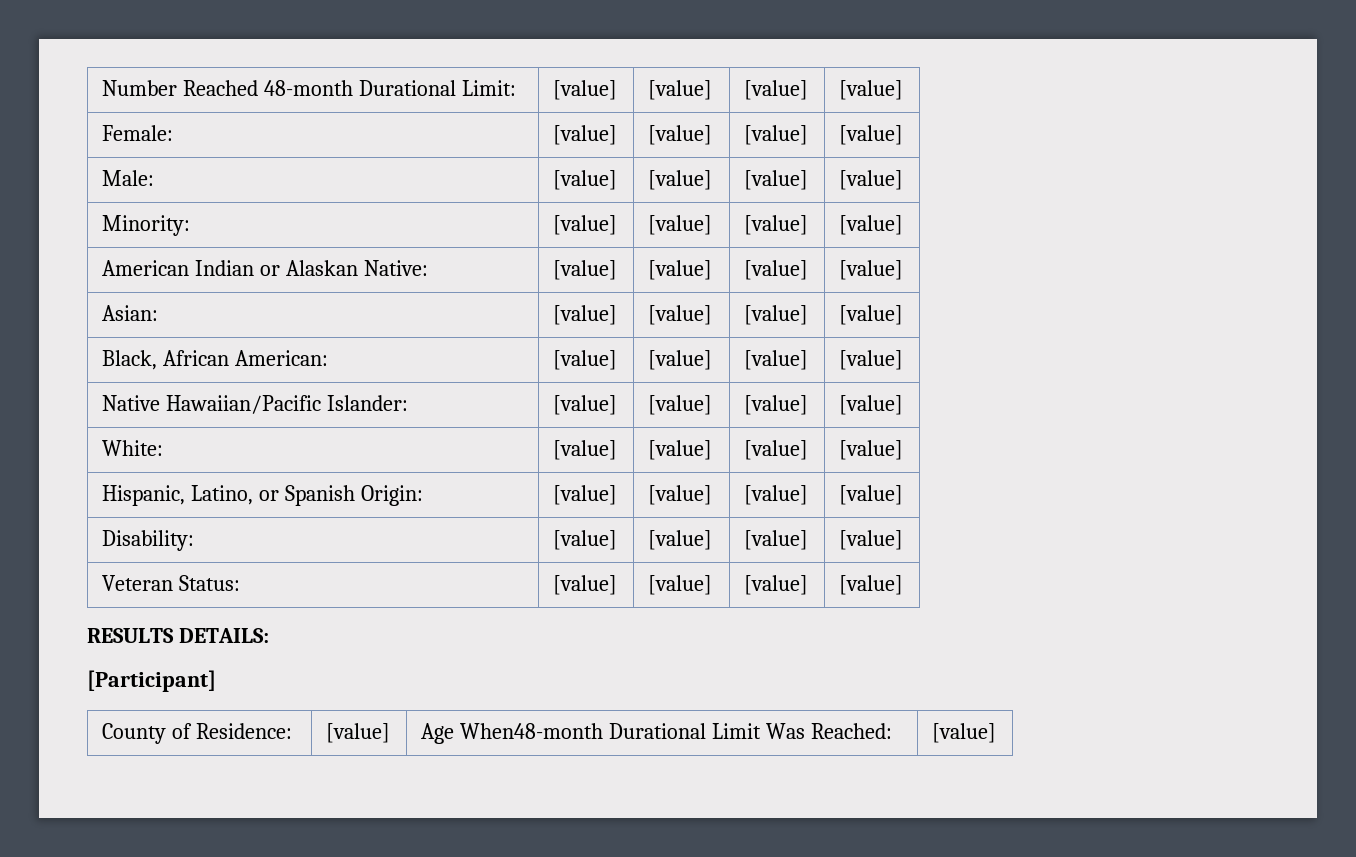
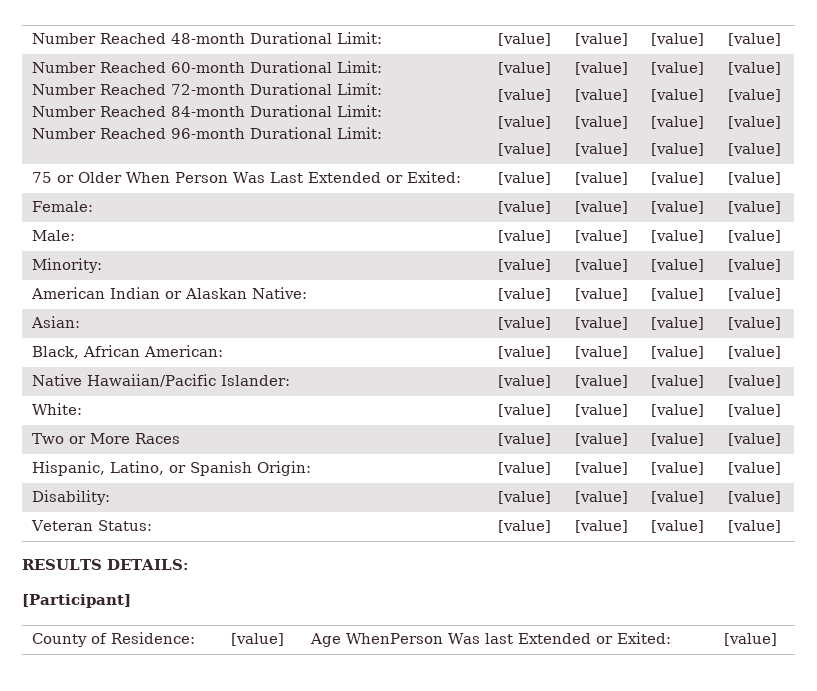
+ Number Reached 60-month Durational Limit:
+ Number Reached 72-month Durational Limit:
+ Number Reached 84-month Durational Limit:
+ Number Reached 96-month Durational Limit: | [value]
+ [value]
+ [value]
+ [value] | [value]
+ [value]
+ [value]
+ [value] | [value]
+ [value]
+ [value]
+ [value] | [value]
+ [value]
+ [value]
+ [value]
+ 75 or Older When Person Was Last Extended or Exited: | [value] | [value] | [value] | [value]
+ Two or More Races | [value] | [value] | [value] | [value]
- County of Residence: | [value] | Age When48-month Durational Limit Was Reached: | [value]
+ County of Residence: | [value] | Age WhenPerson Was last Extended or Exited: | [value]

